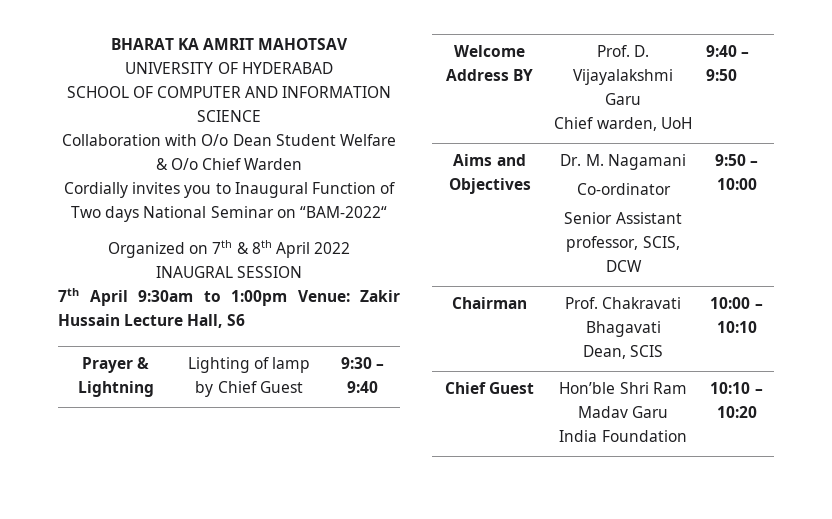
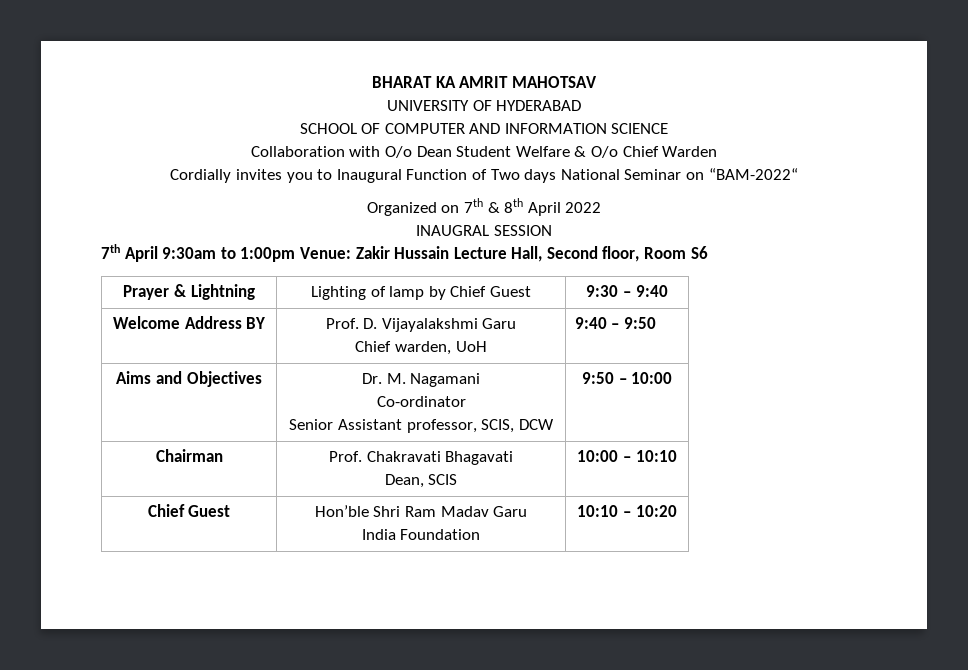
- 7th April 9:30am to 1:00pm Venue: Zakir Hussain Lecture Hall, S6
+ 7th April 9:30am to 1:00pm Venue: Zakir Hussain Lecture Hall, Second floor, Room S6

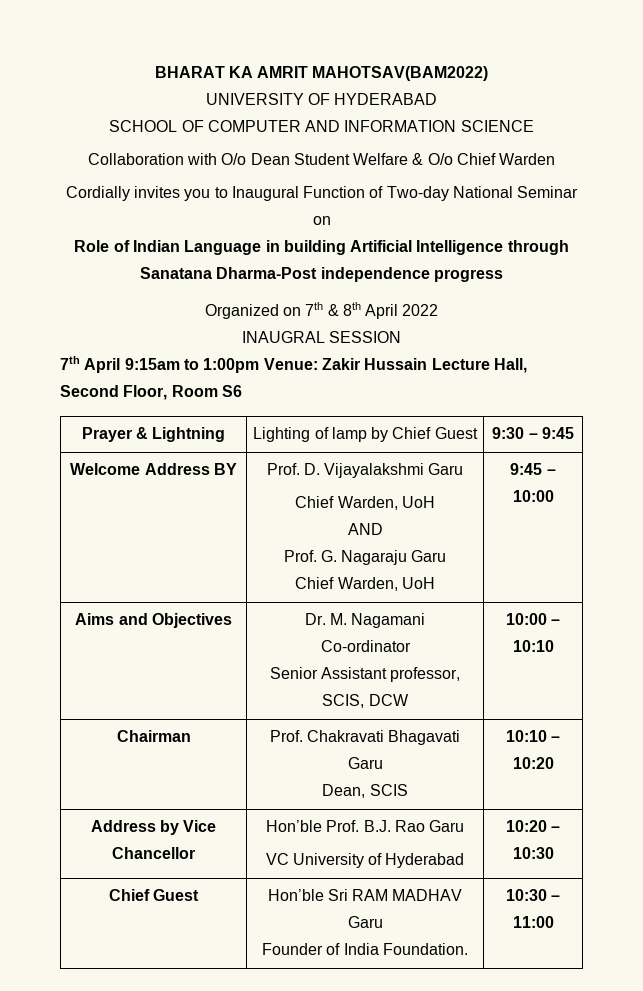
- BHARAT KA AMRIT MAHOTSAV
+ BHARAT KA AMRIT MAHOTSAV(BAM2022)
- Cordially invites you to Inaugural Function of Two days National Seminar on “BAM-2022“
+ Cordially invites you to Inaugural Function of Two-day National Seminar on
+ Role of Indian Language in building Artificial Intelligence through Sanatana Dharma-Post independence progress
- 7th April 9:30am to 1:00pm Venue: Zakir Hussain Lecture Hall, Second floor, Room S6
+ 7th April 9:15am to 1:00pm Venue: Zakir Hussain Lecture Hall, Second Floor, Room S6
- Prayer & Lightning | Lighting of lamp by Chief Guest | 9:30 – 9:40
+ Prayer & Lightning | Lighting of lamp by Chief Guest | 9:30 – 9:45
  Welcome Address BY | Prof. D. Vijayalakshmi Garu
- Chief warden, UoH | 9:40 – 9:50
+ Chief Warden, UoH
+ AND
+ Prof. G. Nagaraju Garu
+ Chief Warden, UoH | 9:45 – 10:00
  Aims and Objectives | Dr. M. Nagamani
  Co-ordinator
- Senior Assistant professor, SCIS, DCW | 9:50 – 10:00
+ Senior Assistant professor, SCIS, DCW | 10:00 – 10:10
- Chairman | Prof. Chakravati Bhagavati
- Dean, SCIS | 10:00 – 10:10
- Chief Guest | Hon’ble Shri Ram Madav Garu
- India Foundation | 10:10 – 10:20
+ Chairman | Prof. Chakravati Bhagavati Garu
+ Dean, SCIS | 10:10 – 10:20
+ Address by Vice Chancellor | Hon’ble Prof. B.J. Rao Garu
+ VC University of Hyderabad | 10:20 – 10:30
+ Chief Guest | Hon’ble Sri RAM MADHAV Garu
+ Founder of India Foundation. | 10:30 – 11:00

